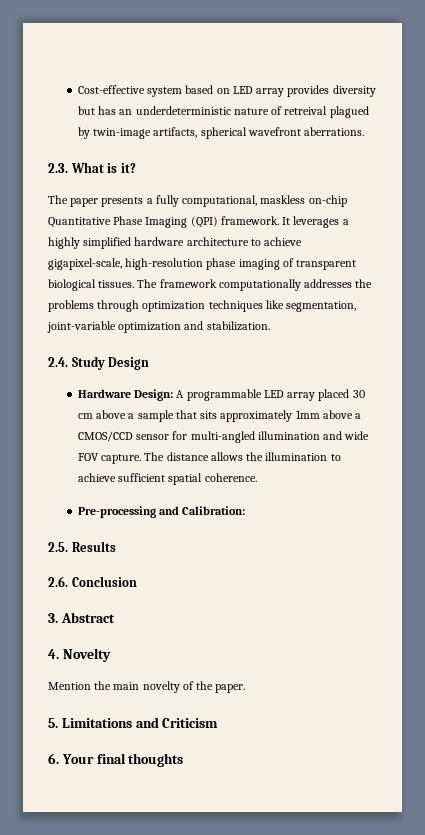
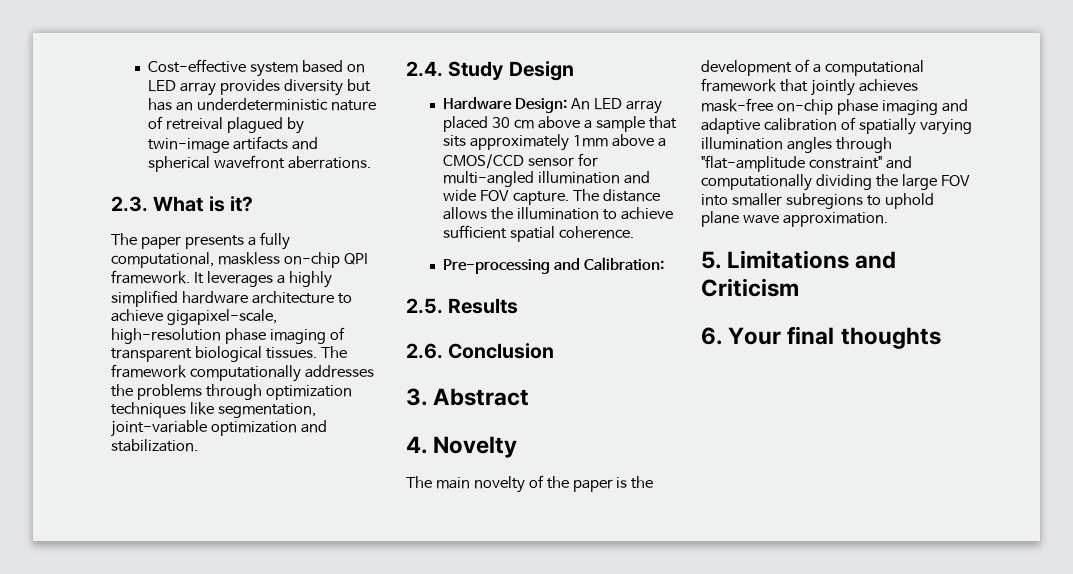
- Cost-effective system based on LED array provides diversity but has an underdeterministic nature of retreival plagued by twin-image artifacts, spherical wavefront aberrations.
+ Cost-effective system based on LED array provides diversity but has an underdeterministic nature of retreival plagued by twin-image artifacts and spherical wavefront aberrations.
- The paper presents a fully computational, maskless on-chip Quantitative Phase Imaging (QPI) framework.
+ The paper presents a fully computational, maskless on-chip QPI framework.
- Hardware Design: A programmable LED array placed 30 cm above a sample that sits approximately 1mm above a CMOS/CCD sensor for multi-angled illumination and wide FOV capture.
+ Hardware Design: An LED array placed 30 cm above a sample that sits approximately 1mm above a CMOS/CCD sensor for multi-angled illumination and wide FOV capture.
- Mention the main novelty of the paper.
+ The main novelty of the paper is the development of a computational framework that jointly achieves mask-free on-chip phase imaging and adaptive calibration of spatially varying illumination angles through "flat-amplitude constraint" and computationally dividing the large FOV into smaller subregions to uphold plane wave approximation.

